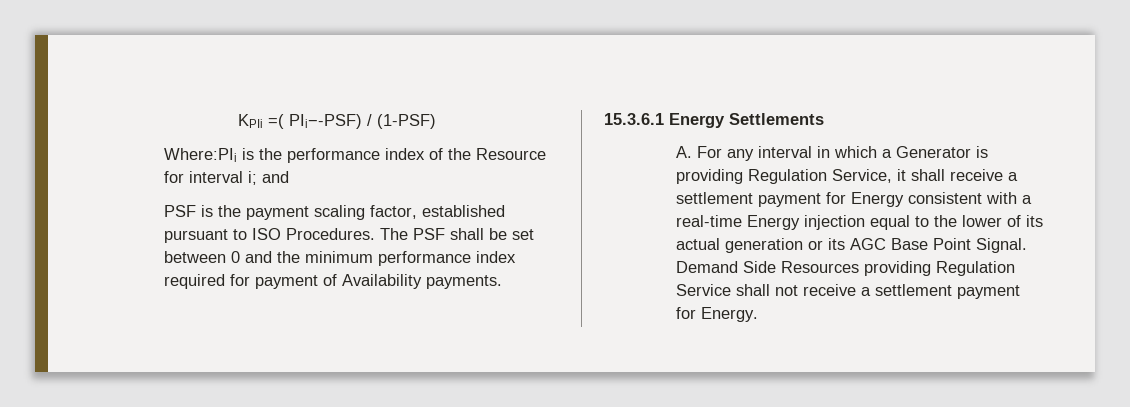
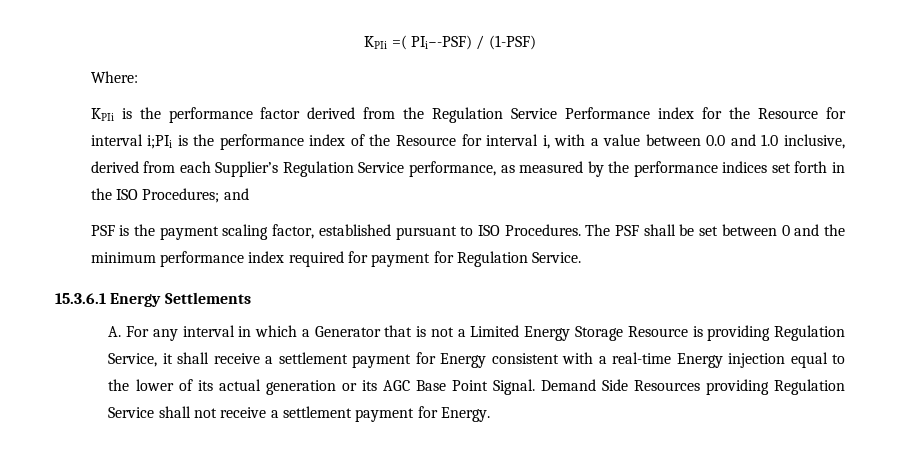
- Where:PIi is the performance index of the Resource for interval i; and
+ Where:
+ KPIi is the performance factor derived from the Regulation Service Performance index for the Resource for interval i;PIi is the performance index of the Resource for interval i, with a value between 0.0 and 1.0 inclusive, derived from each Supplier’s Regulation Service performance, as measured by the performance indices set forth in the ISO Procedures; and
- The PSF shall be set between 0 and the minimum performance index required for payment of Availability payments.
+ The PSF shall be set between 0 and the minimum performance index required for payment for Regulation Service.
- A. For any interval in which a Generator is providing Regulation Service, it shall receive a settlement payment for Energy consistent with a real-time Energy injection equal to the lower of its actual generation or its AGC Base Point Signal.
+ A. For any interval in which a Generator that is not a Limited Energy Storage Resource is providing Regulation Service, it shall receive a settlement payment for Energy consistent with a real-time Energy injection equal to the lower of its actual generation or its AGC Base Point Signal.

